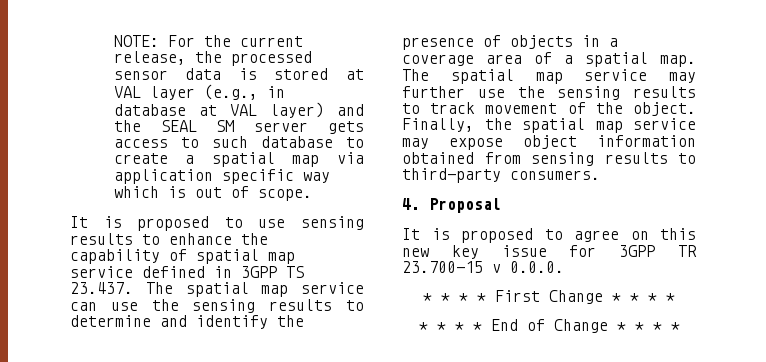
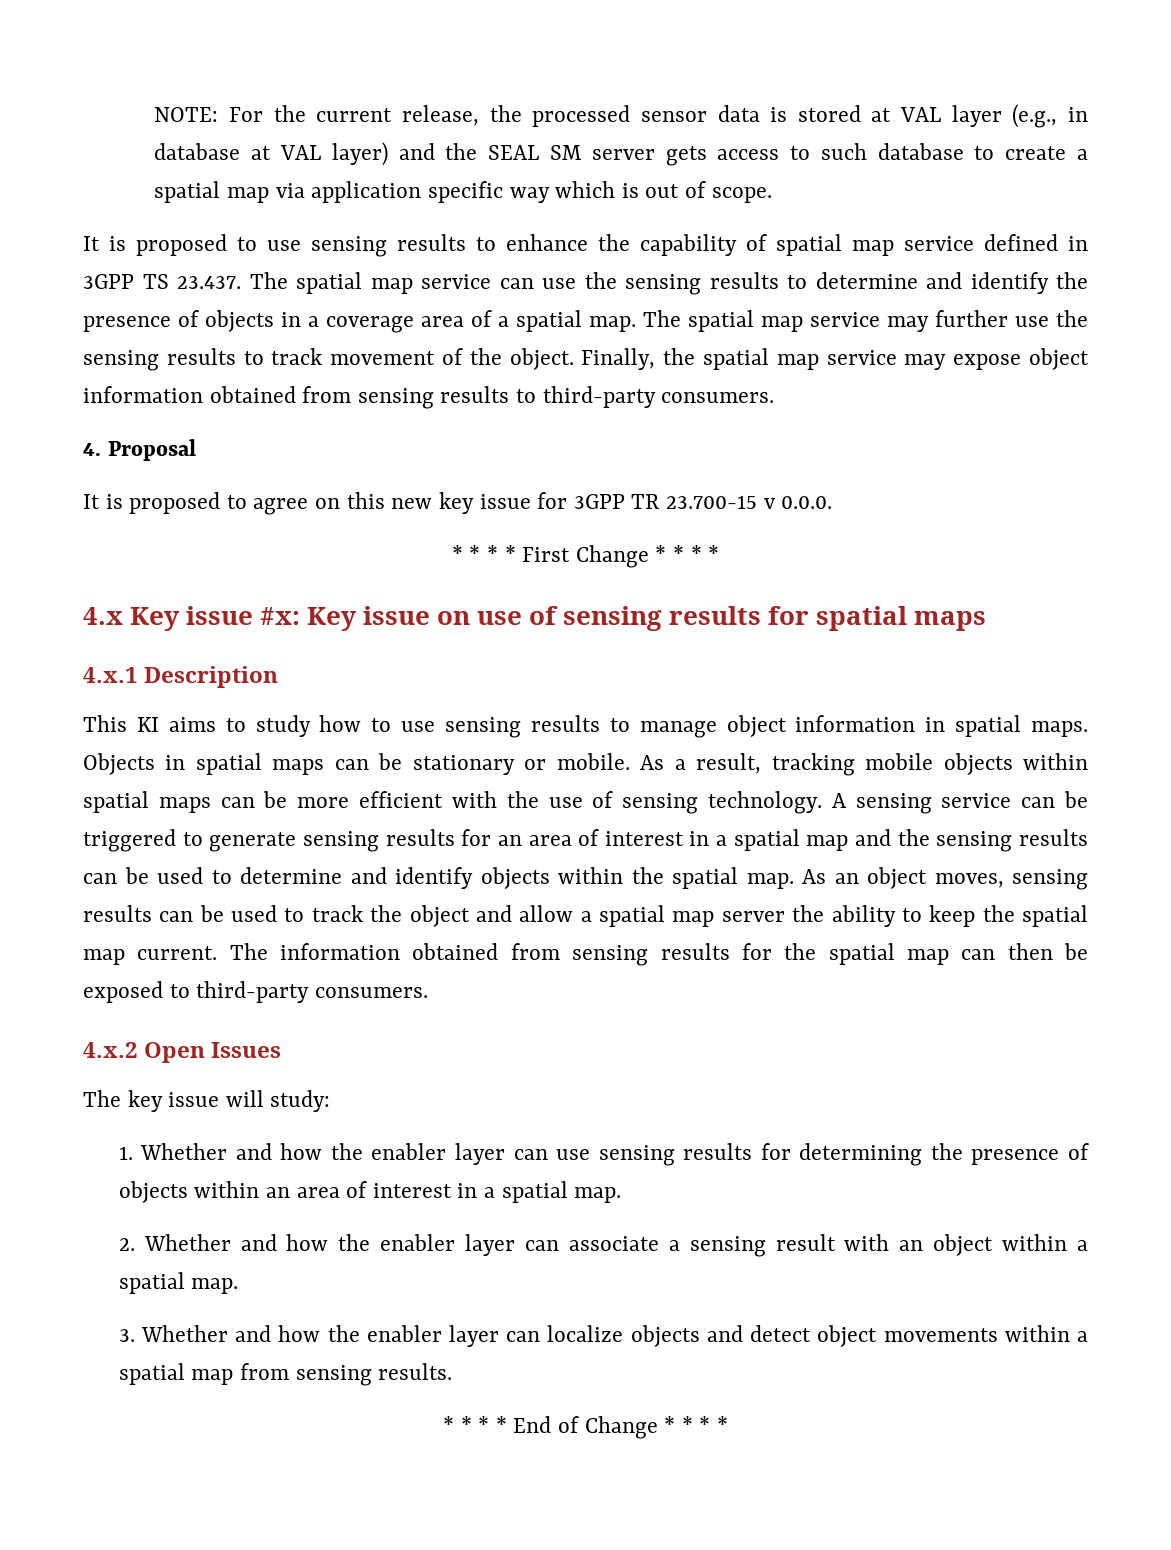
+ 4.x Key issue #x: Key issue on use of sensing results for spatial maps
+ 4.x.1 Description
+ This KI aims to study how to use sensing results to manage object information in spatial maps. Objects in spatial maps can be stationary or mobile. As a result, tracking mobile objects within spatial maps can be more efficient with the use of sensing technology. A sensing service can be triggered to generate sensing results for an area of interest in a spatial map and the sensing results can be used to determine and identify objects within the spatial map. As an object moves, sensing results can be used to track the object and allow a spatial map server the ability to keep the spatial map current. The information obtained from sensing results for the spatial map can then be exposed to third-party consumers.
+ 4.x.2 Open Issues
+ The key issue will study:
+ 1. Whether and how the enabler layer can use sensing results for determining the presence of objects within an area of interest in a spatial map.
+ 2. Whether and how the enabler layer can associate a sensing result with an object within a spatial map.
+ 3. Whether and how the enabler layer can localize objects and detect object movements within a spatial map from sensing results.

